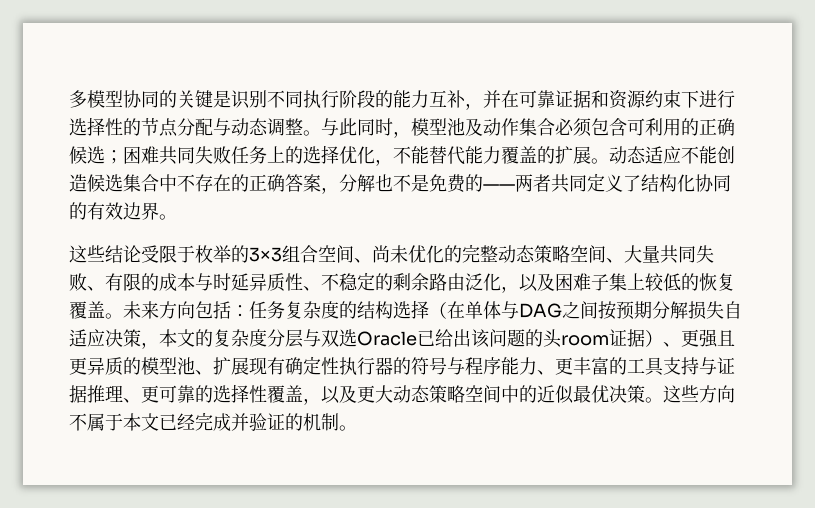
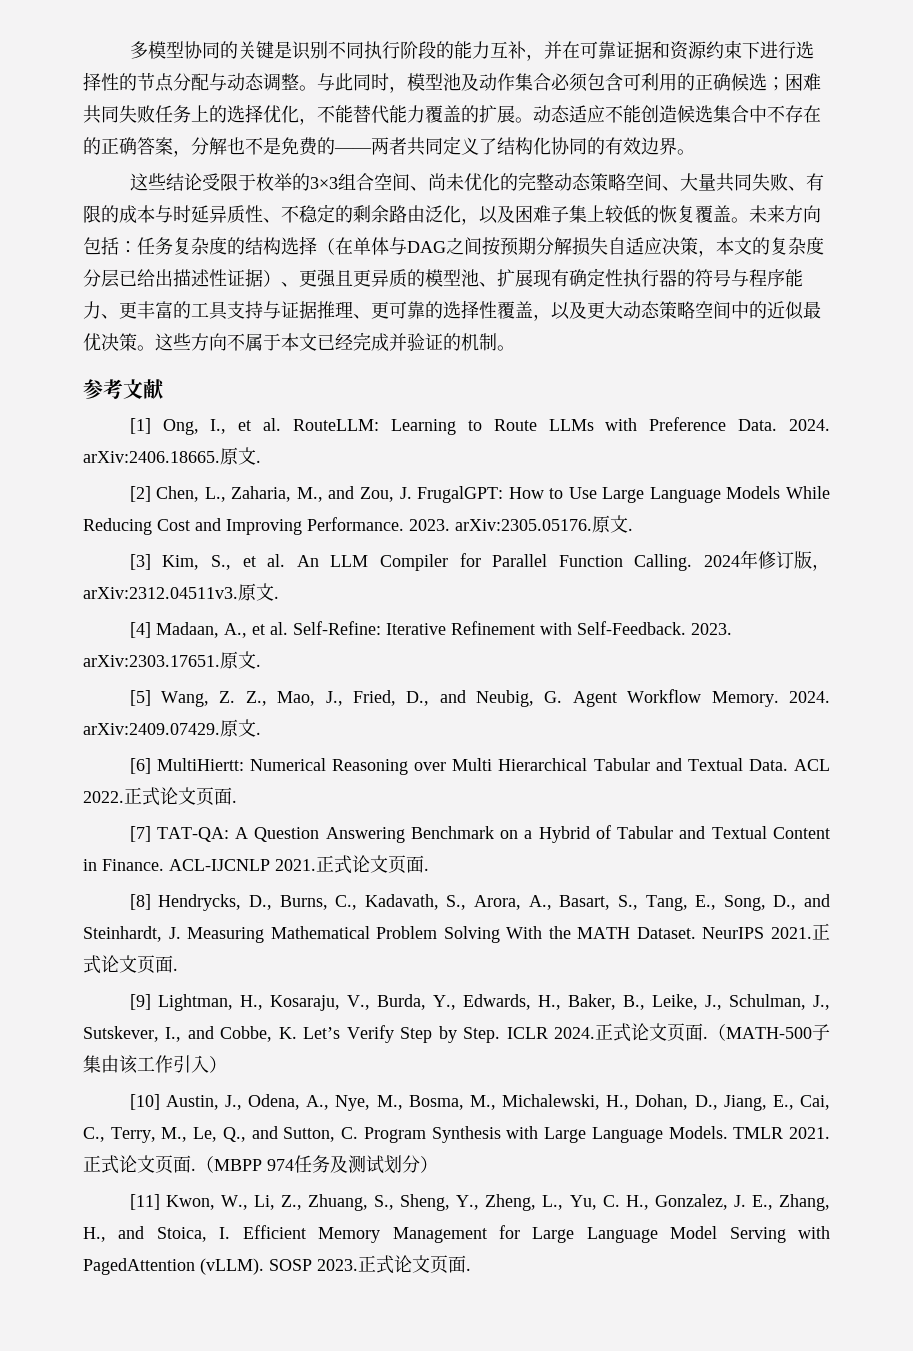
- 任务复杂度的结构选择（在单体与DAG之间按预期分解损失自适应决策，本文的复杂度分层与双选Oracle已给出该问题的头room证据）、更强且更异质的模型池、扩展现有确定性执行器的符号与程序能力、更丰富的工具支持与证据推理、更可靠的选择性覆盖，以及更大动态策略空间中的近似最优决策。
+ 任务复杂度的结构选择（在单体与DAG之间按预期分解损失自适应决策，本文的复杂度分层已给出描述性证据）、更强且更异质的模型池、扩展现有确定性执行器的符号与程序能力、更丰富的工具支持与证据推理、更可靠的选择性覆盖，以及更大动态策略空间中的近似最优决策。
+ 参考文献
+ [1] Ong, I., et al. RouteLLM: Learning to Route LLMs with Preference Data. 2024. arXiv:2406.18665.原文.
+ [2] Chen, L., Zaharia, M., and Zou, J. FrugalGPT: How to Use Large Language Models While Reducing Cost and Improving Performance. 2023. arXiv:2305.05176.原文.
+ [3] Kim, S., et al. An LLM Compiler for Parallel Function Calling. 2024年修订版，arXiv:2312.04511v3.原文.
+ [4] Madaan, A., et al. Self-Refine: Iterative Refinement with Self-Feedback. 2023. arXiv:2303.17651.原文.
+ [5] Wang, Z. Z., Mao, J., Fried, D., and Neubig, G. Agent Workflow Memory. 2024. arXiv:2409.07429.原文.
+ [6] MultiHiertt: Numerical Reasoning over Multi Hierarchical Tabular and Textual Data. ACL 2022.正式论文页面.
+ [7] TAT-QA: A Question Answering Benchmark on a Hybrid of Tabular and Textual Content in Finance. ACL-IJCNLP 2021.正式论文页面.
+ [8] Hendrycks, D., Burns, C., Kadavath, S., Arora, A., Basart, S., Tang, E., Song, D., and Steinhardt, J. Measuring Mathematical Problem Solving With the MATH Dataset. NeurIPS 2021.正式论文页面.
+ [9] Lightman, H., Kosaraju, V., Burda, Y., Edwards, H., Baker, B., Leike, J., Schulman, J., Sutskever, I., and Cobbe, K. Let’s Verify Step by Step. ICLR 2024.正式论文页面.（MATH-500子集由该工作引入）
+ [10] Austin, J., Odena, A., Nye, M., Bosma, M., Michalewski, H., Dohan, D., Jiang, E., Cai, C., Terry, M., Le, Q., and Sutton, C. Program Synthesis with Large Language Models. TMLR 2021.正式论文页面.（MBPP 974任务及测试划分）
+ [11] Kwon, W., Li, Z., Zhuang, S., Sheng, Y., Zheng, L., Yu, C. H., Gonzalez, J. E., Zhang, H., and Stoica, I. Efficient Memory Management for Large Language Model Serving with PagedAttention (vLLM). SOSP 2023.正式论文页面.

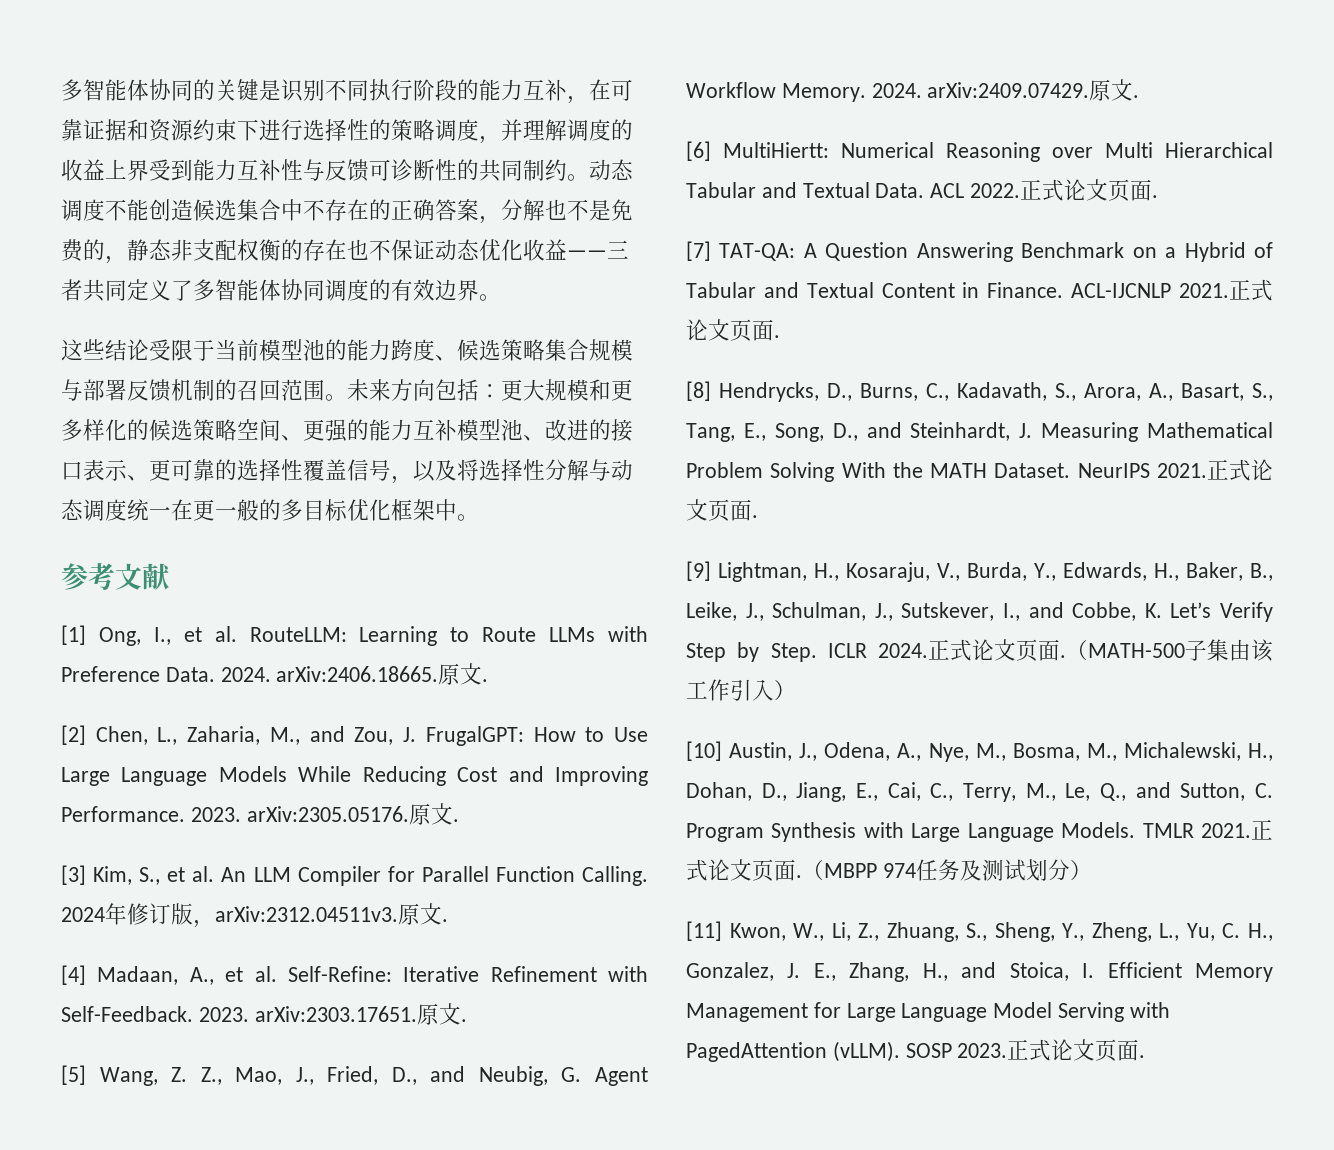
- 多模型协同的关键是识别不同执行阶段的能力互补，并在可靠证据和资源约束下进行选择性的节点分配与动态调整。与此同时，模型池及动作集合必须包含可利用的正确候选；困难共同失败任务上的选择优化，不能替代能力覆盖的扩展。动态适应不能创造候选集合中不存在的正确答案，分解也不是免费的——两者共同定义了结构化协同的有效边界。
+ 多智能体协同的关键是识别不同执行阶段的能力互补，在可靠证据和资源约束下进行选择性的策略调度，并理解调度的收益上界受到能力互补性与反馈可诊断性的共同制约。动态调度不能创造候选集合中不存在的正确答案，分解也不是免费的，静态非支配权衡的存在也不保证动态优化收益——三者共同定义了多智能体协同调度的有效边界。
- 这些结论受限于枚举的3×3组合空间、尚未优化的完整动态策略空间、大量共同失败、有限的成本与时延异质性、不稳定的剩余路由泛化，以及困难子集上较低的恢复覆盖。未来方向包括：任务复杂度的结构选择（在单体与DAG之间按预期分解损失自适应决策，本文的复杂度分层已给出描述性证据）、更强且更异质的模型池、扩展现有确定性执行器的符号与程序能力、更丰富的工具支持与证据推理、更可靠的选择性覆盖，以及更大动态策略空间中的近似最优决策。这些方向不属于本文已经完成并验证的机制。
+ 这些结论受限于当前模型池的能力跨度、候选策略集合规模与部署反馈机制的召回范围。未来方向包括：更大规模和更多样化的候选策略空间、更强的能力互补模型池、改进的接口表示、更可靠的选择性覆盖信号，以及将选择性分解与动态调度统一在更一般的多目标优化框架中。

